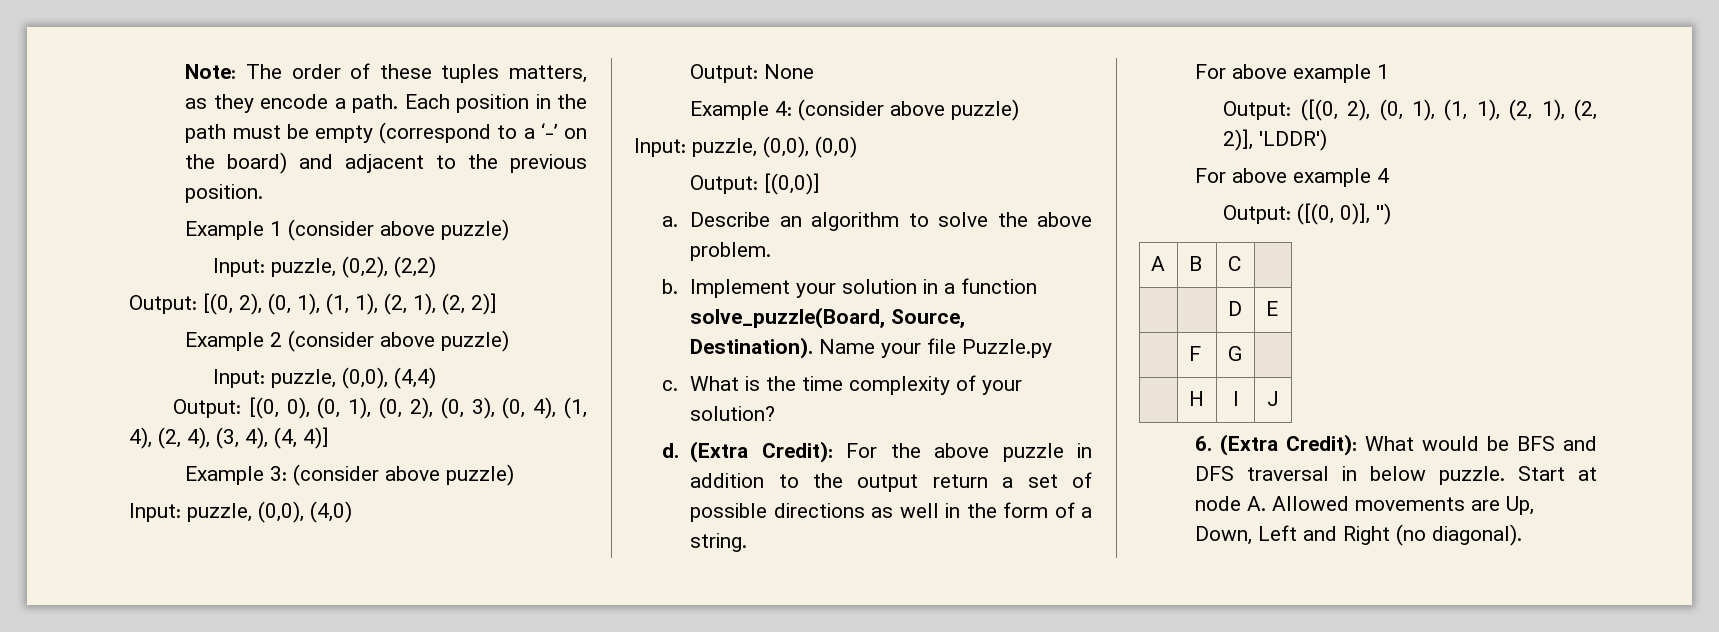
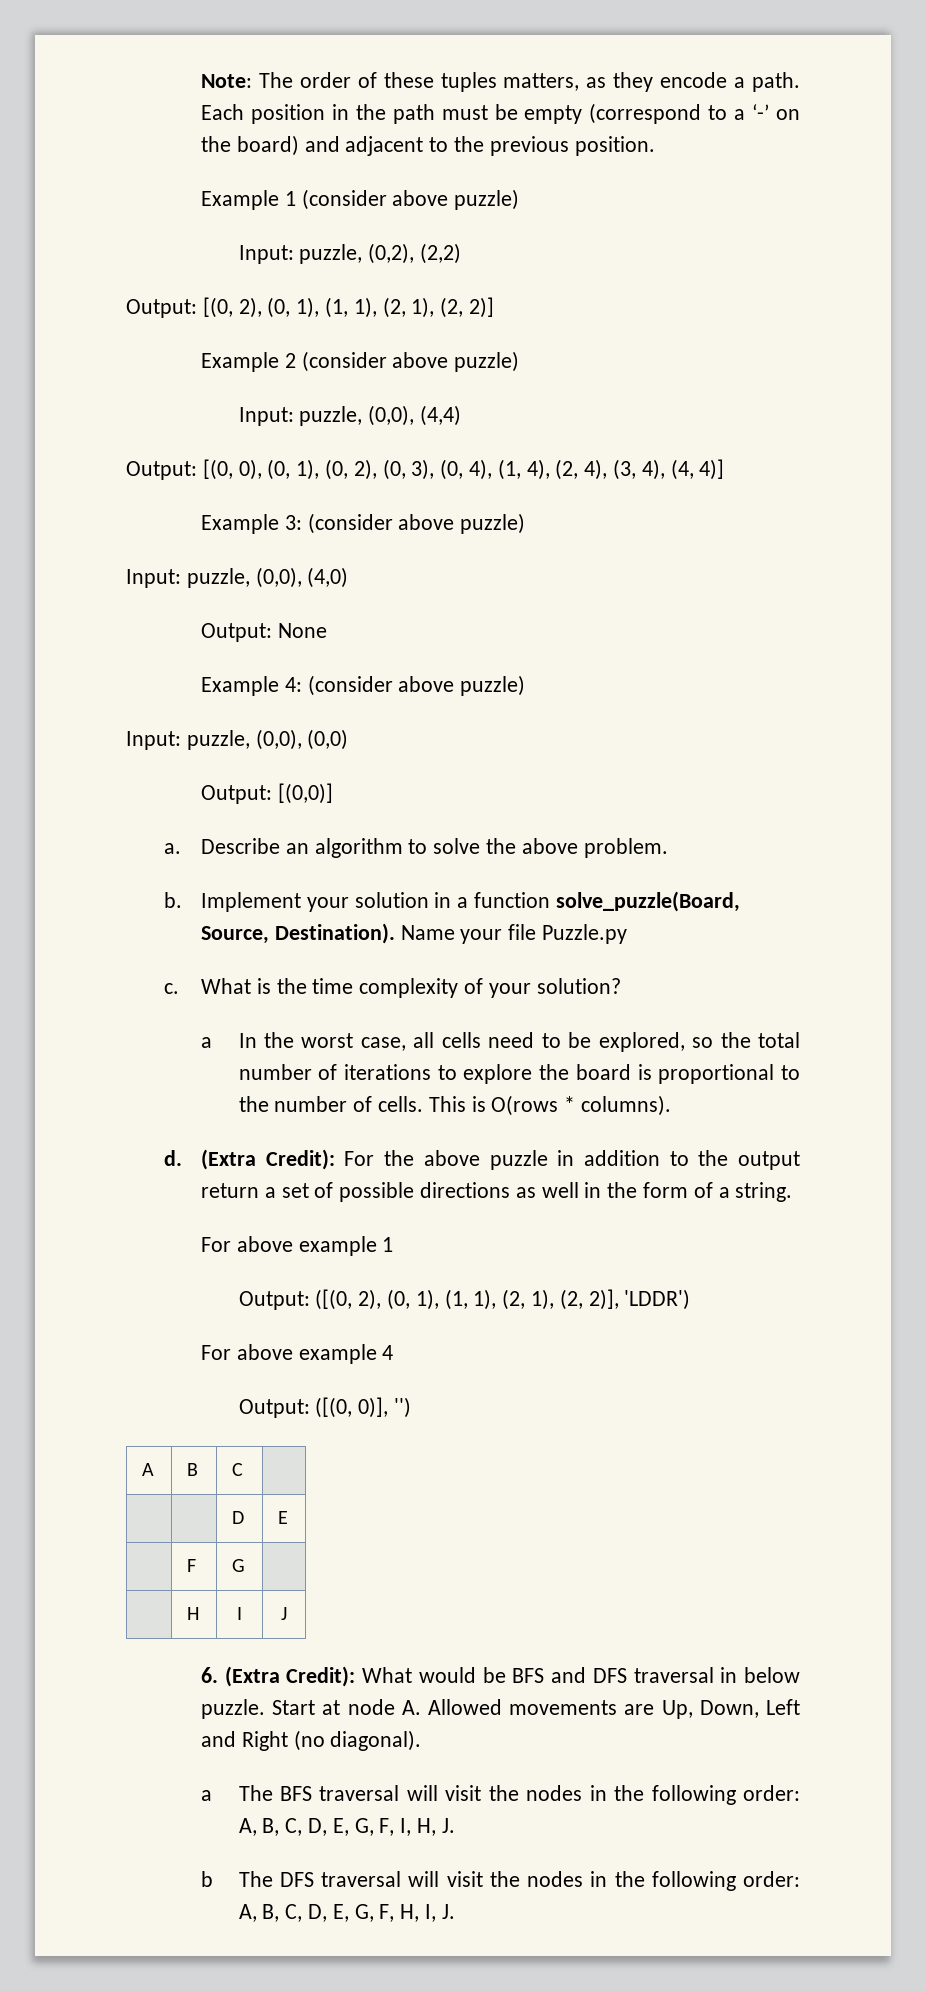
+ a In the worst case, all cells need to be explored, so the total number of iterations to explore the board is proportional to the number of cells. This is O(rows * columns).
+ a The BFS traversal will visit the nodes in the following order: A, B, C, D, E, G, F, I, H, J.
+ b The DFS traversal will visit the nodes in the following order: A, B, C, D, E, G, F, H, I, J.

